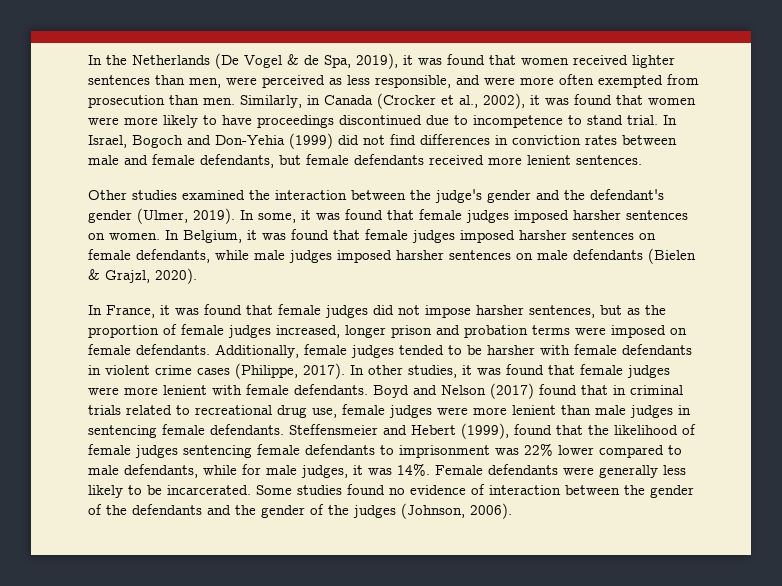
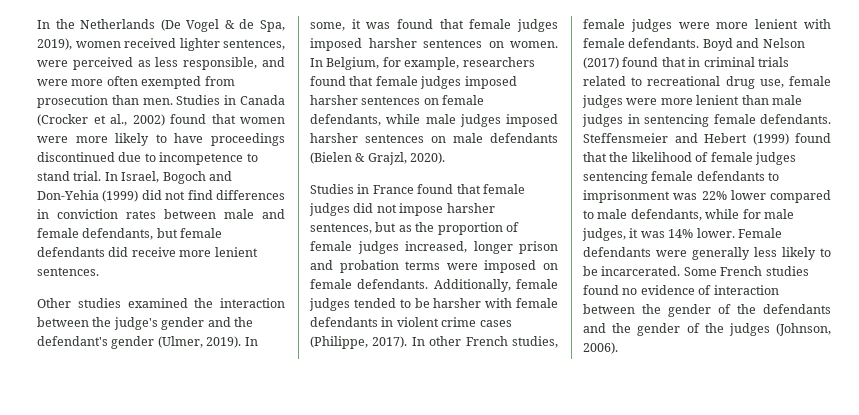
- In the Netherlands (De Vogel & de Spa, 2019), it was found that women received lighter sentences than men, were perceived as less responsible, and were more often exempted from prosecution than men.
+ In the Netherlands (De Vogel & de Spa, 2019), women received lighter sentences, were perceived as less responsible, and were more often exempted from prosecution than men.
- Similarly, in Canada (Crocker et al., 2002), it was found that women were more likely to have proceedings discontinued due to incompetence to stand trial.
+ Studies in Canada (Crocker et al., 2002) found that women were more likely to have proceedings discontinued due to incompetence to stand trial.
- In Israel, Bogoch and Don-Yehia (1999) did not find differences in conviction rates between male and female defendants, but female defendants received more lenient sentences.
+ In Israel, Bogoch and Don-Yehia (1999) did not find differences in conviction rates between male and female defendants, but female defendants did receive more lenient sentences.
- In Belgium, it was found that female judges imposed harsher sentences on female defendants, while male judges imposed harsher sentences on male defendants (Bielen & Grajzl, 2020).
+ In Belgium, for example, researchers found that female judges imposed harsher sentences on female defendants, while male judges imposed harsher sentences on male defendants (Bielen & Grajzl, 2020).
- In France, it was found that female judges did not impose harsher sentences, but as the proportion of female judges increased, longer prison and probation terms were imposed on female defendants.
+ Studies in France found that female judges did not impose harsher sentences, but as the proportion of female judges increased, longer prison and probation terms were imposed on female defendants.
- In other studies, it was found that female judges were more lenient with female defendants.
+ In other French studies, female judges were more lenient with female defendants.
- Steffensmeier and Hebert (1999), found that the likelihood of female judges sentencing female defendants to imprisonment was 22% lower compared to male defendants, while for male judges, it was 14%.
+ Steffensmeier and Hebert (1999) found that the likelihood of female judges sentencing female defendants to imprisonment was 22% lower compared to male defendants, while for male judges, it was 14% lower.
- Some studies found no evidence of interaction between the gender of the defendants and the gender of the judges (Johnson, 2006).
+ Some French studies found no evidence of interaction between the gender of the defendants and the gender of the judges (Johnson, 2006).

